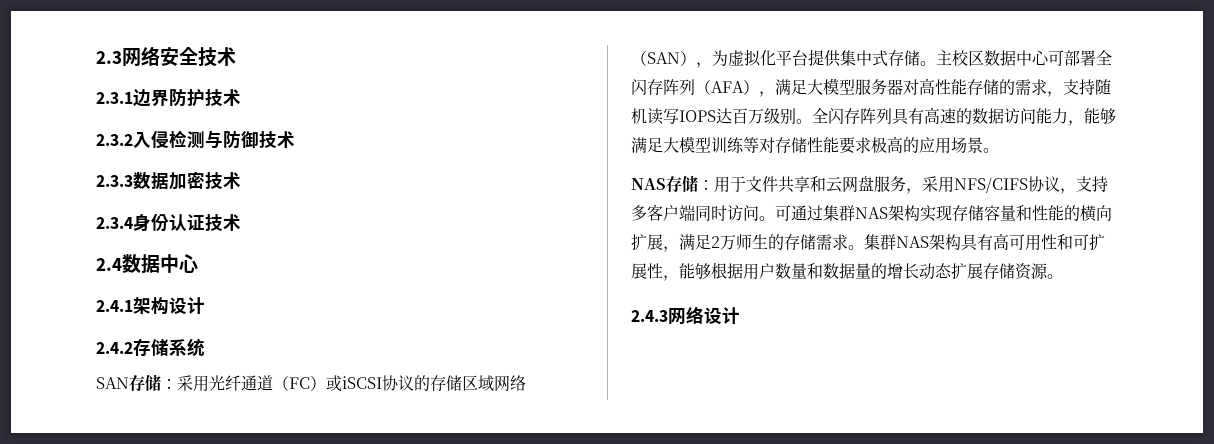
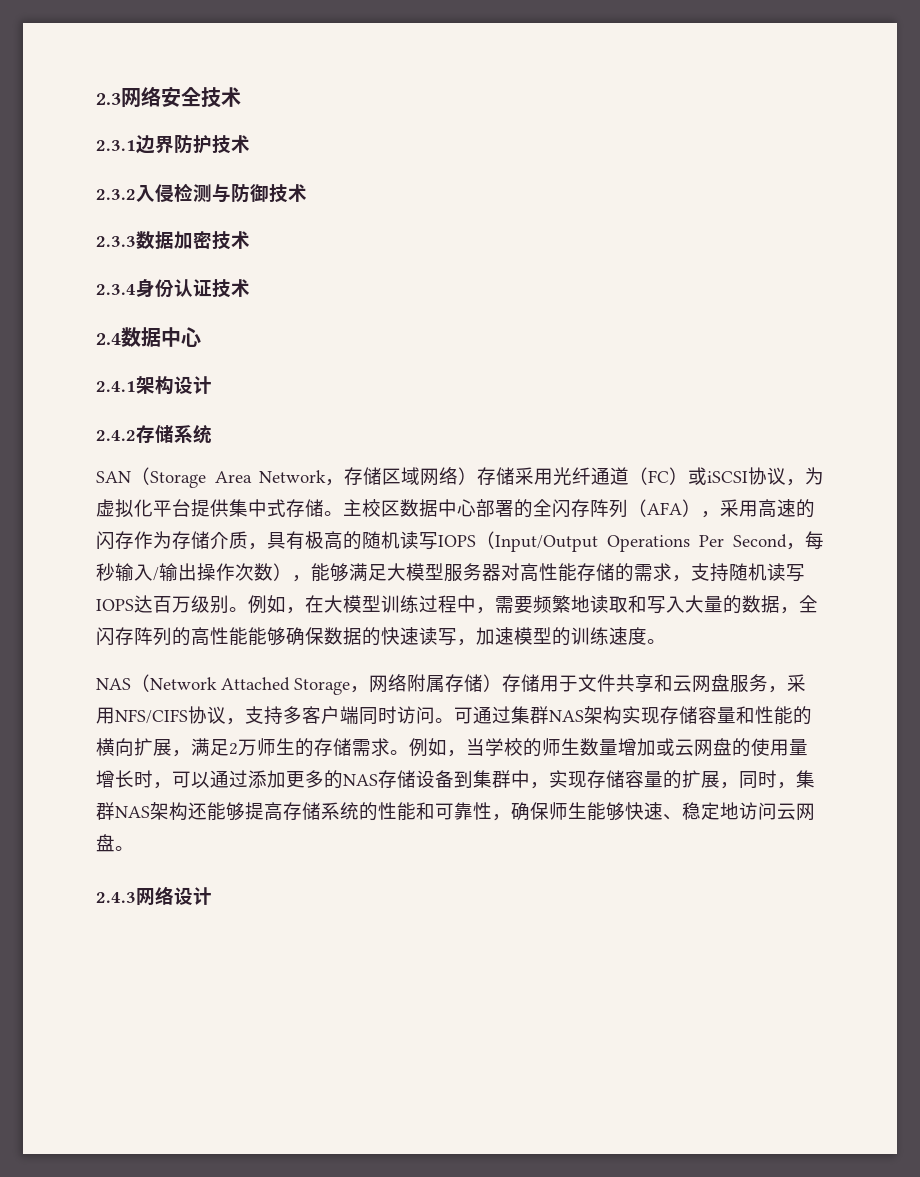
- SAN存储：采用光纤通道（FC）或iSCSI协议的存储区域网络（SAN），为虚拟化平台提供集中式存储。
+ SAN（Storage Area Network，存储区域网络）存储采用光纤通道（FC）或iSCSI协议，为虚拟化平台提供集中式存储。
- 主校区数据中心可部署全闪存阵列（AFA），满足大模型服务器对高性能存储的需求，支持随机读写IOPS达百万级别。
+ 主校区数据中心部署的全闪存阵列（AFA），采用高速的闪存作为存储介质，具有极高的随机读写IOPS（Input/Output Operations Per Second，每秒输入/输出操作次数），能够满足大模型服务器对高性能存储的需求，支持随机读写IOPS达百万级别。
- 全闪存阵列具有高速的数据访问能力，能够满足大模型训练等对存储性能要求极高的应用场景。
- NAS存储：用于文件共享和云网盘服务，采用NFS/CIFS协议，支持多客户端同时访问。
+ 例如，在大模型训练过程中，需要频繁地读取和写入大量的数据，全闪存阵列的高性能能够确保数据的快速读写，加速模型的训练速度。
+ NAS（Network Attached Storage，网络附属存储）存储用于文件共享和云网盘服务，采用NFS/CIFS协议，支持多客户端同时访问。
- 集群NAS架构具有高可用性和可扩展性，能够根据用户数量和数据量的增长动态扩展存储资源。
+ 例如，当学校的师生数量增加或云网盘的使用量增长时，可以通过添加更多的NAS存储设备到集群中，实现存储容量的扩展，同时，集群NAS架构还能够提高存储系统的性能和可靠性，确保师生能够快速、稳定地访问云网盘。

